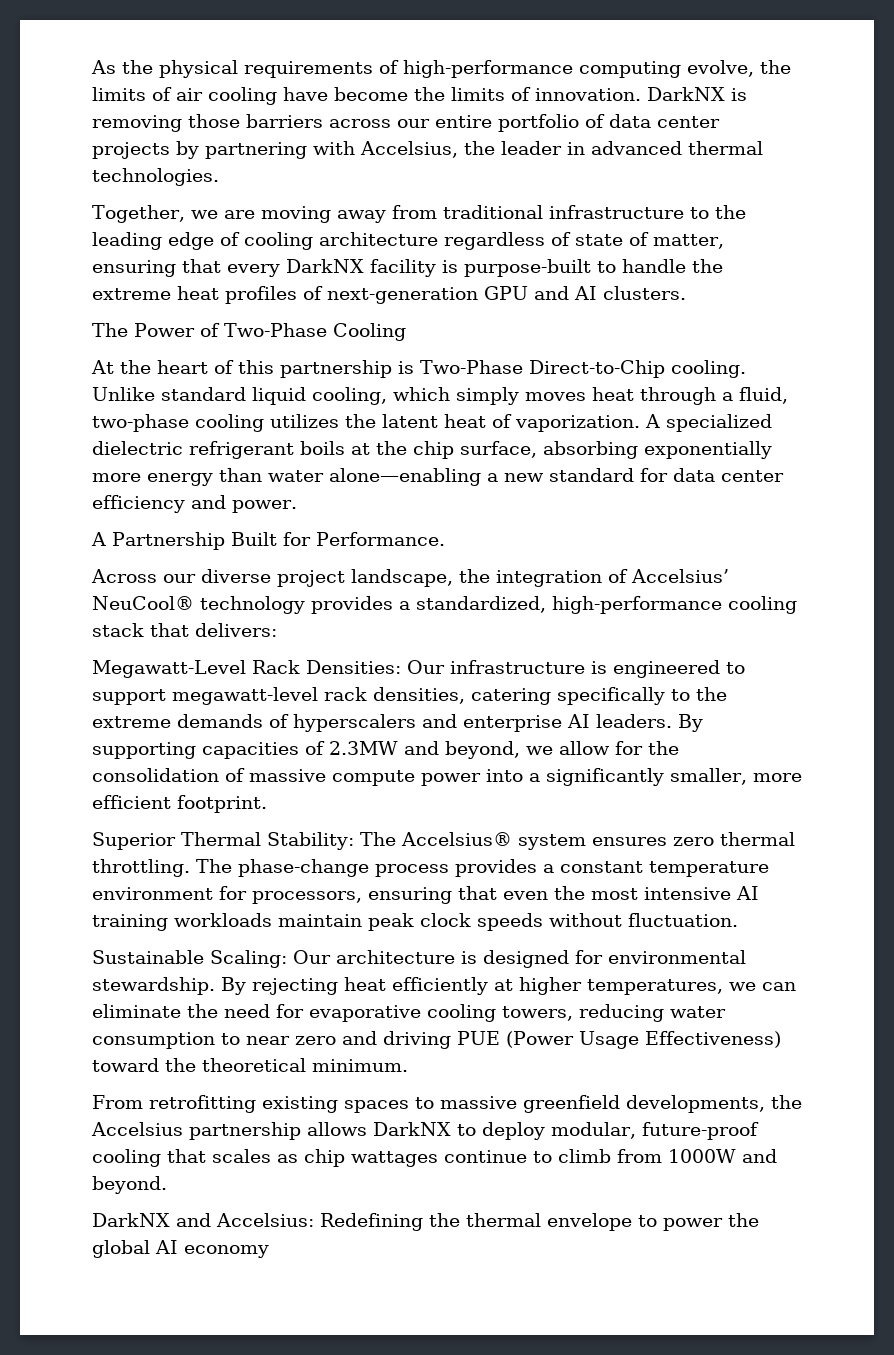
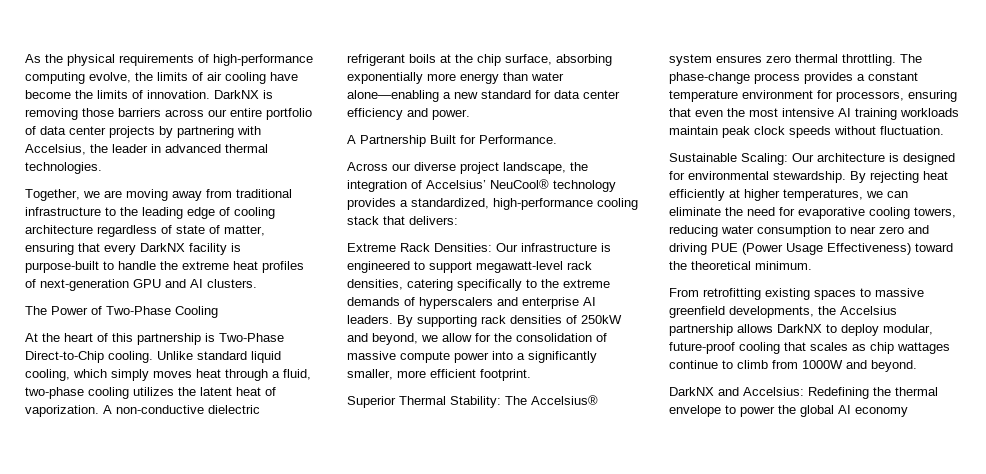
- A specialized dielectric refrigerant boils at the chip surface, absorbing exponentially more energy than water alone—enabling a new standard for data center efficiency and power.
+ A non-conductive dielectric refrigerant boils at the chip surface, absorbing exponentially more energy than water alone—enabling a new standard for data center efficiency and power.
- Megawatt-Level Rack Densities: Our infrastructure is engineered to support megawatt-level rack densities, catering specifically to the extreme demands of hyperscalers and enterprise AI leaders.
+ Extreme Rack Densities: Our infrastructure is engineered to support megawatt-level rack densities, catering specifically to the extreme demands of hyperscalers and enterprise AI leaders.
- By supporting capacities of 2.3MW and beyond, we allow for the consolidation of massive compute power into a significantly smaller, more efficient footprint.
+ By supporting rack densities of 250kW and beyond, we allow for the consolidation of massive compute power into a significantly smaller, more efficient footprint.

